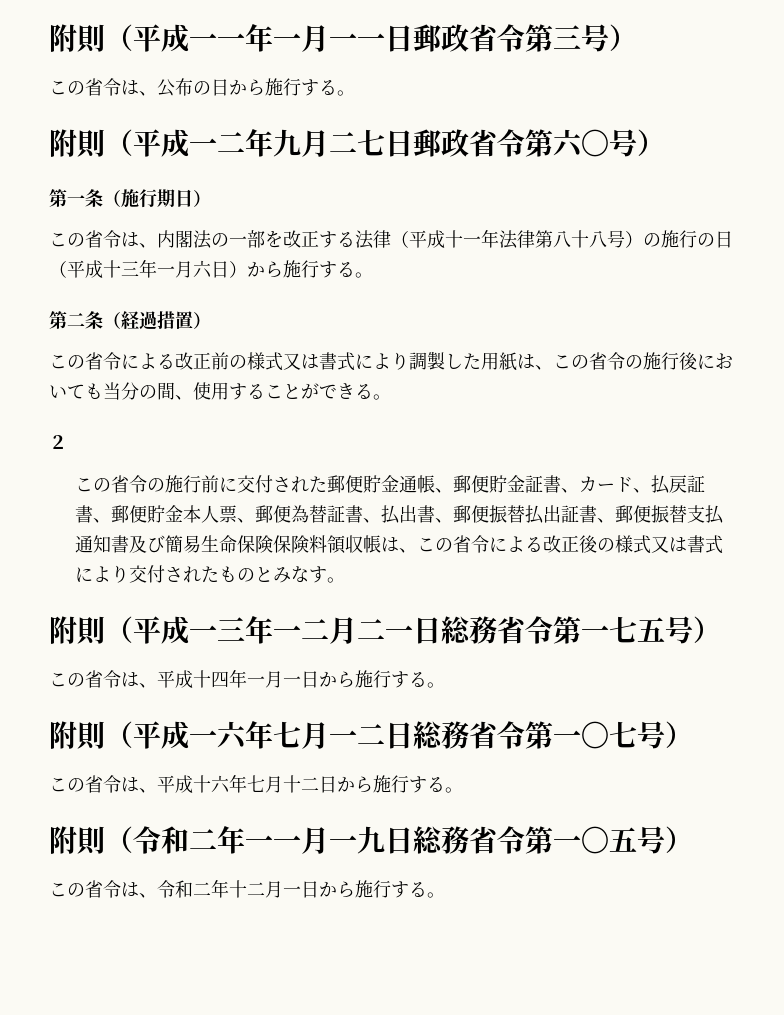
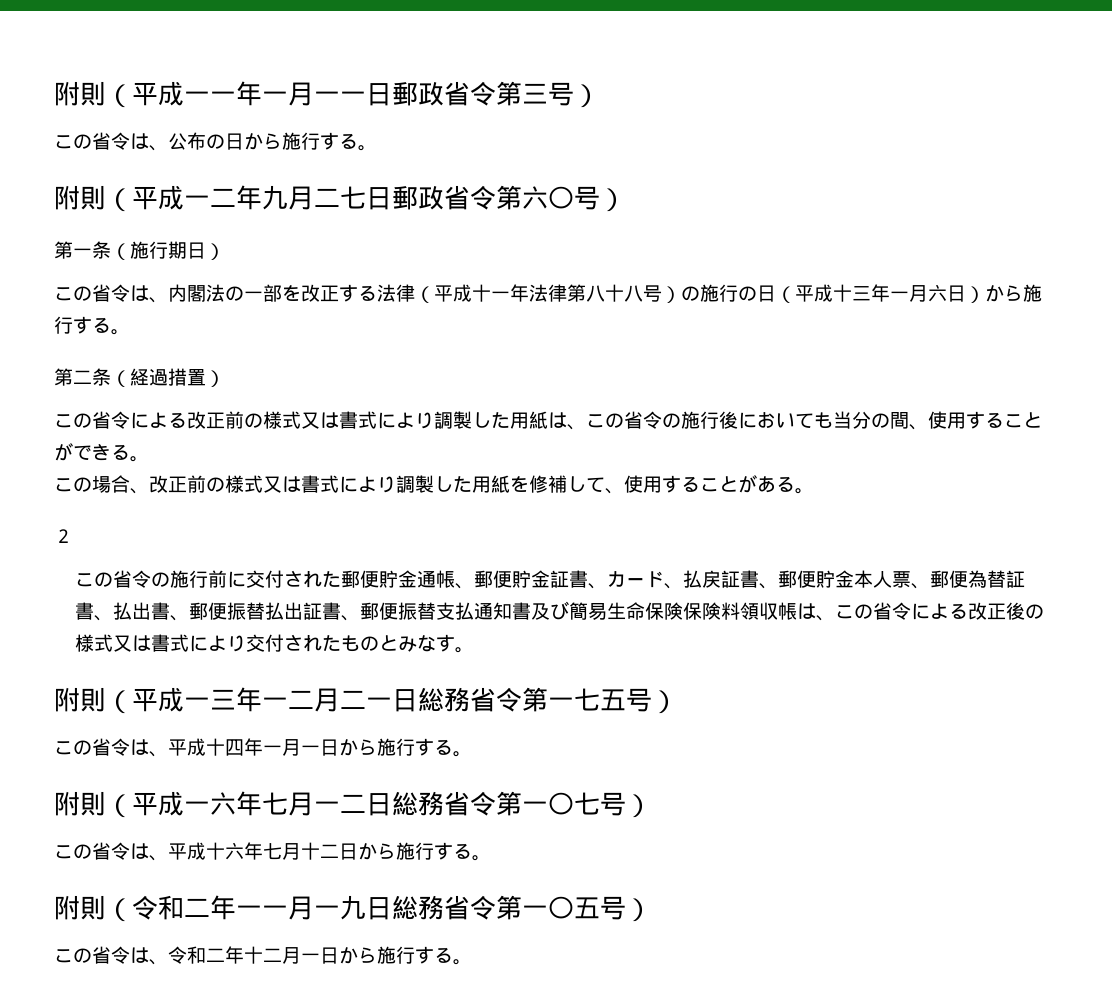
+ この場合、改正前の様式又は書式により調製した用紙を修補して、使用することがある。

